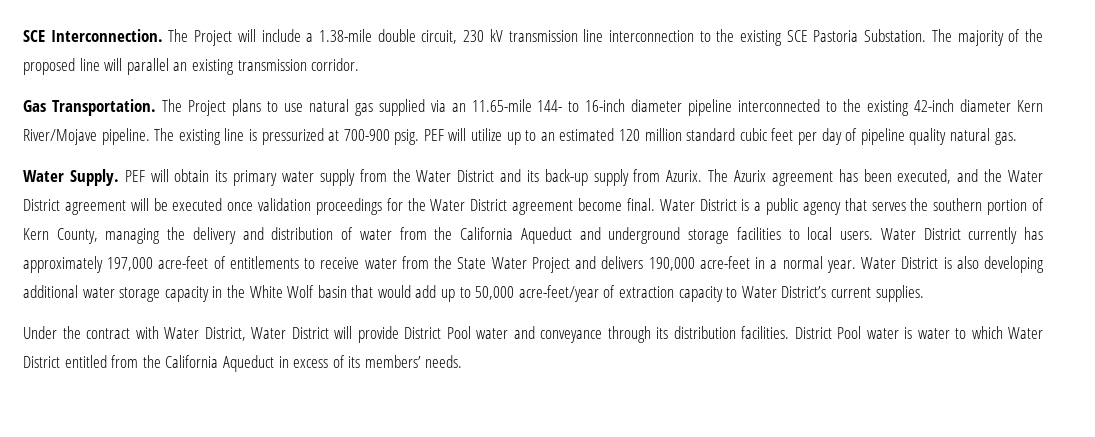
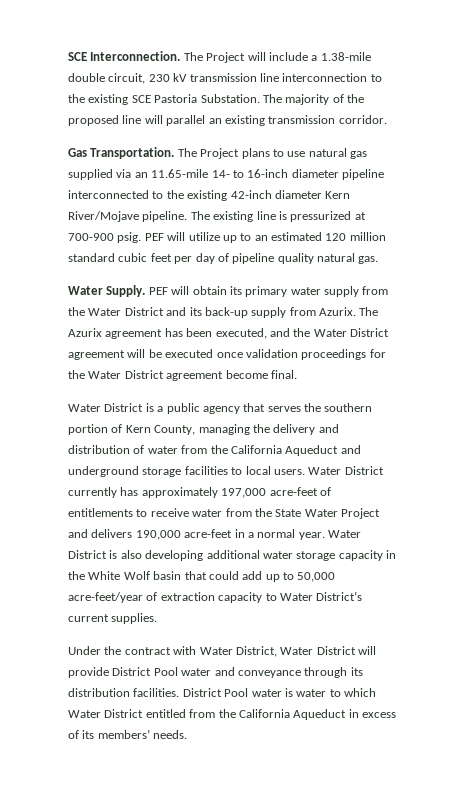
- The Project plans to use natural gas supplied via an 11.65-mile 144- to 16-inch diameter pipeline interconnected to the existing 42-inch diameter Kern River/Mojave pipeline.
+ The Project plans to use natural gas supplied via an 11.65-mile 14- to 16-inch diameter pipeline interconnected to the existing 42-inch diameter Kern River/Mojave pipeline.
- The Azurix agreement has been executed, and the Water District agreement will be executed once validation proceedings for the Water District agreement become final. Water District is a public agency that serves the southern portion of Kern County, managing the delivery and distribution of water from the California Aqueduct and underground storage facilities to local users.
+ The Azurix agreement has been executed, and the Water District agreement will be executed once validation proceedings for the Water District agreement become final.
+ Water District is a public agency that serves the southern portion of Kern County, managing the delivery and distribution of water from the California Aqueduct and underground storage facilities to local users.
- Water District is also developing additional water storage capacity in the White Wolf basin that would add up to 50,000 acre-feet/year of extraction capacity to Water District’s current supplies.
+ Water District is also developing additional water storage capacity in the White Wolf basin that could add up to 50,000 acre-feet/year of extraction capacity to Water District’s current supplies.

